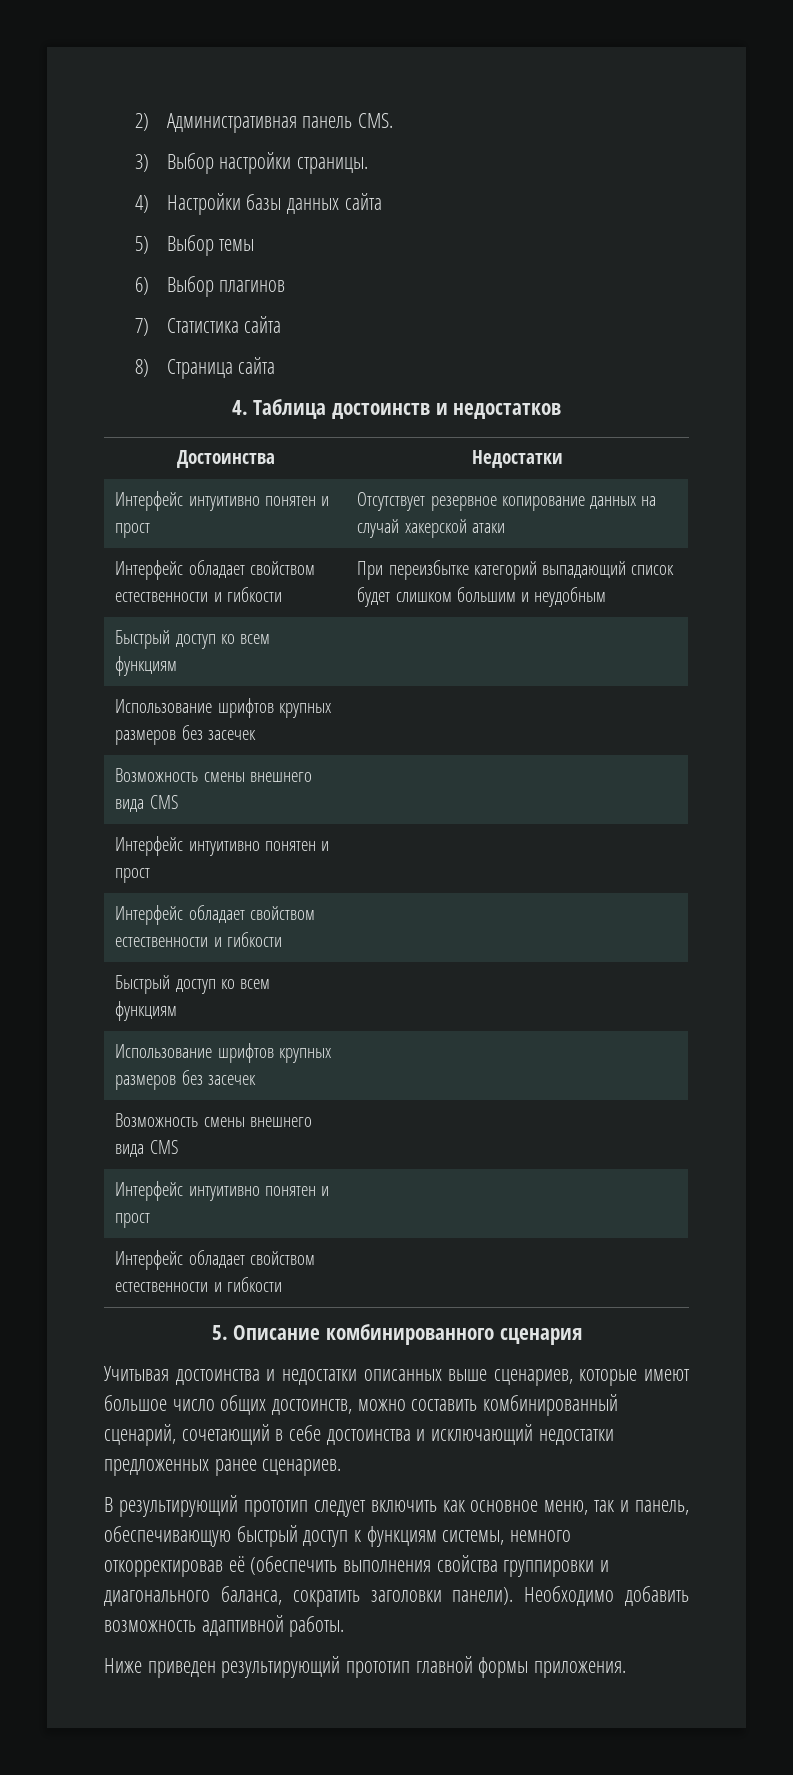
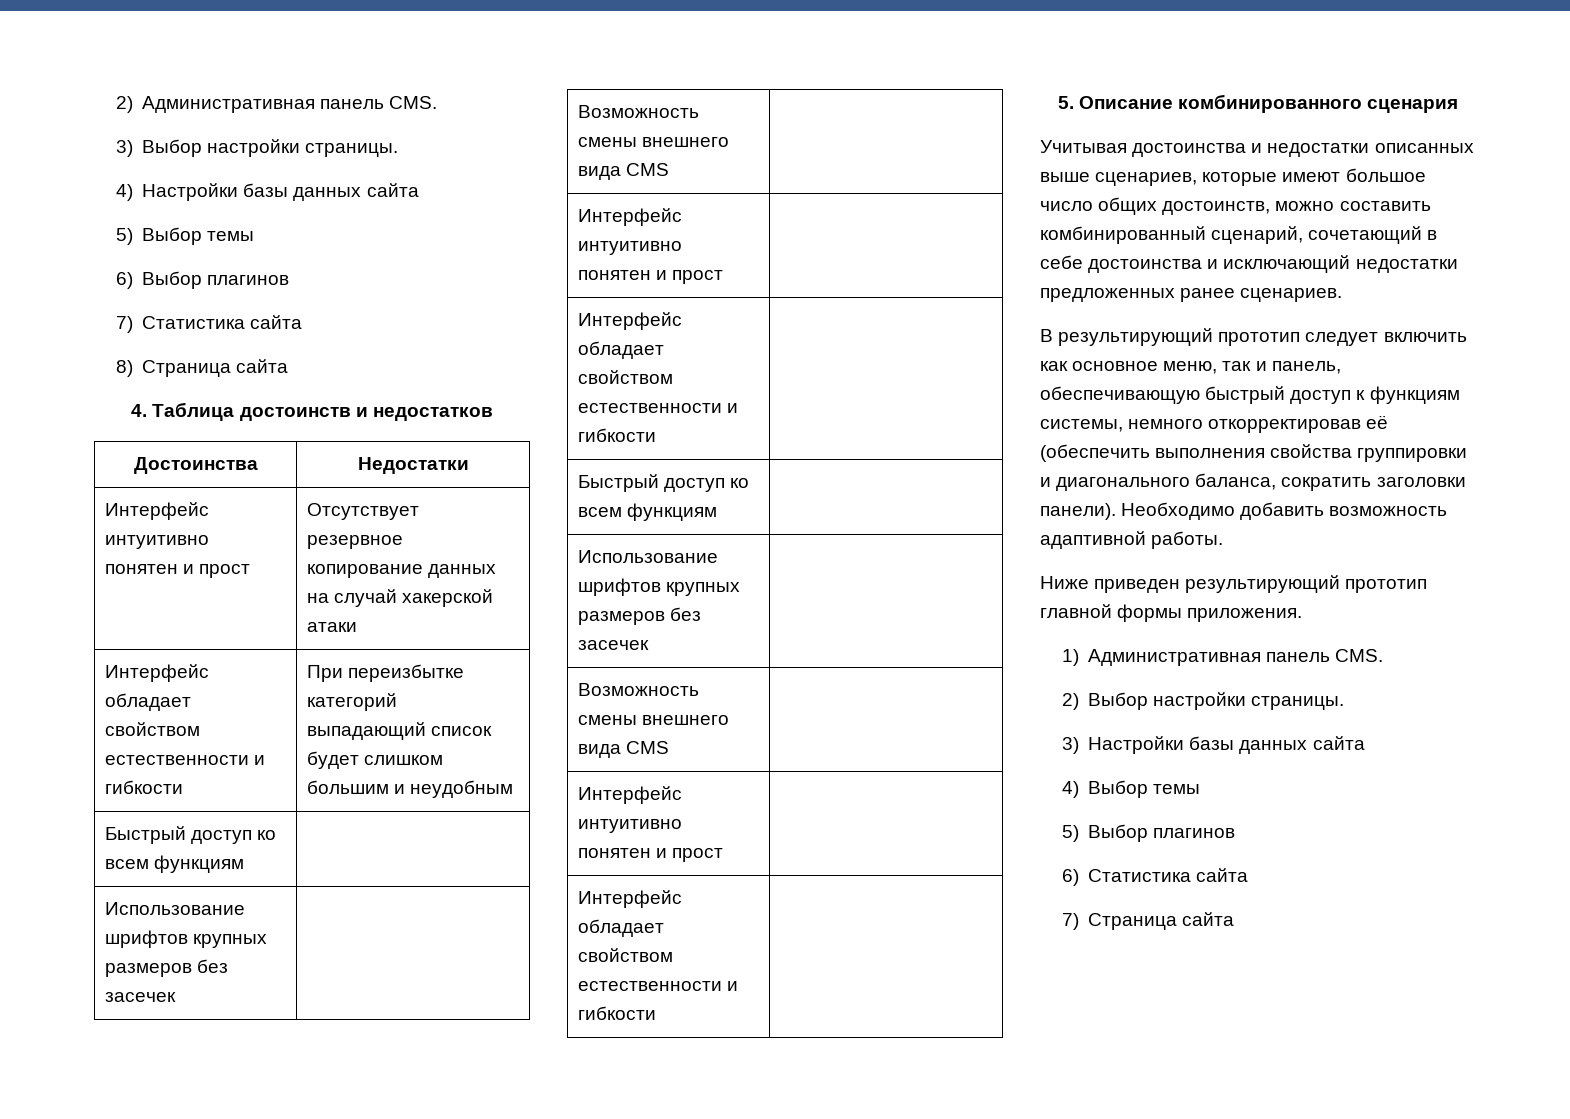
+ 1) Административная панель CMS.
+ 2) Выбор настройки страницы.
+ 3) Настройки базы данных сайта
+ 4) Выбор темы
+ 5) Выбор плагинов
+ 6) Статистика сайта
+ 7) Страница сайта

